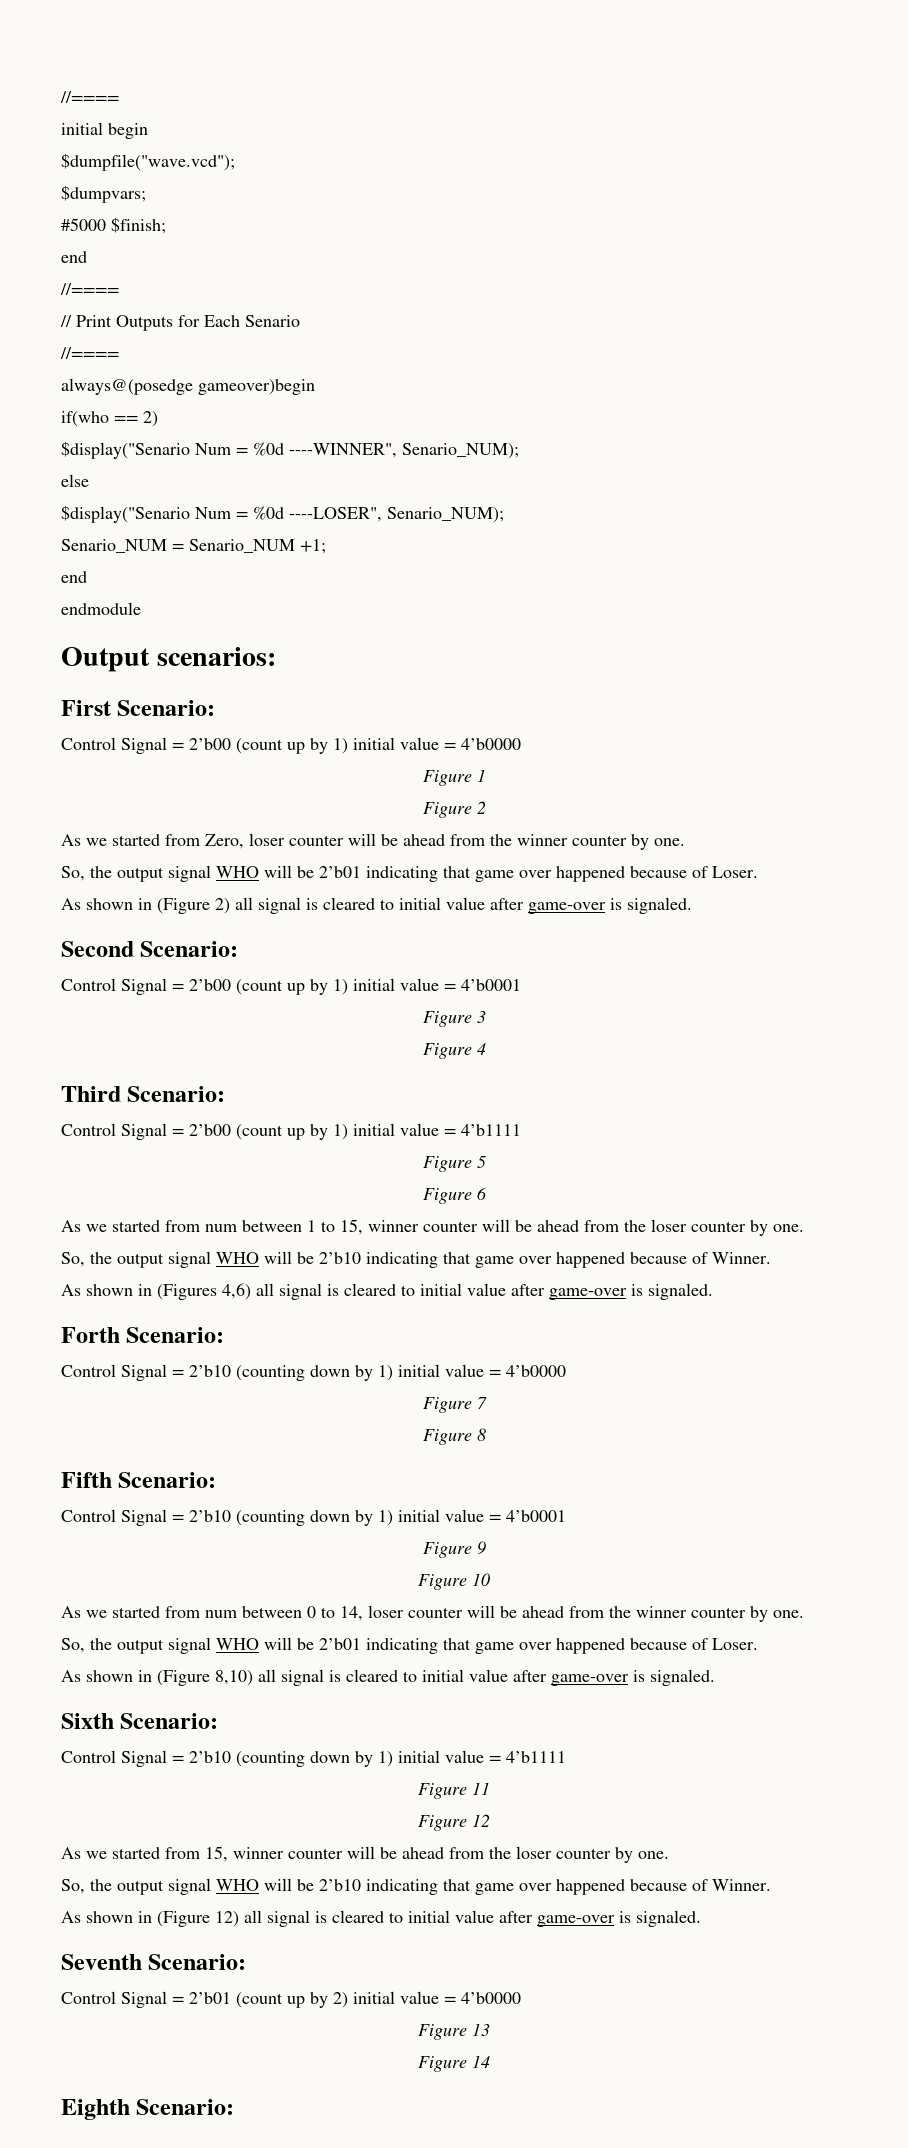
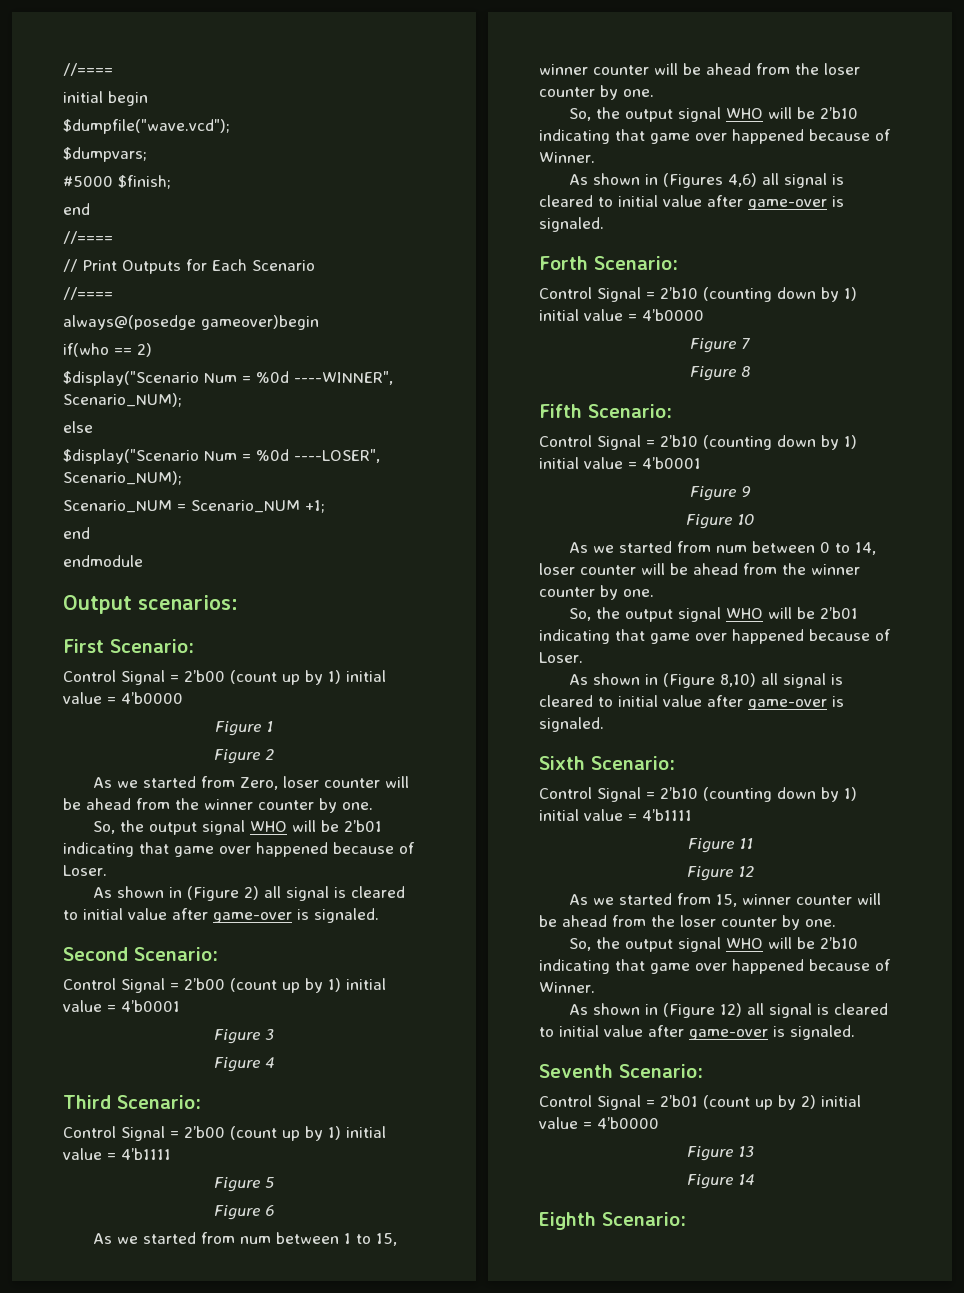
- // Print Outputs for Each Senario
+ // Print Outputs for Each Scenario
- $display("Senario Num = %0d ----WINNER", Senario_NUM);
+ $display("Scenario Num = %0d ----WINNER", Scenario_NUM);
- $display("Senario Num = %0d ----LOSER", Senario_NUM);
- Senario_NUM = Senario_NUM +1;
+ $display("Scenario Num = %0d ----LOSER", Scenario_NUM);
+ Scenario_NUM = Scenario_NUM +1;

